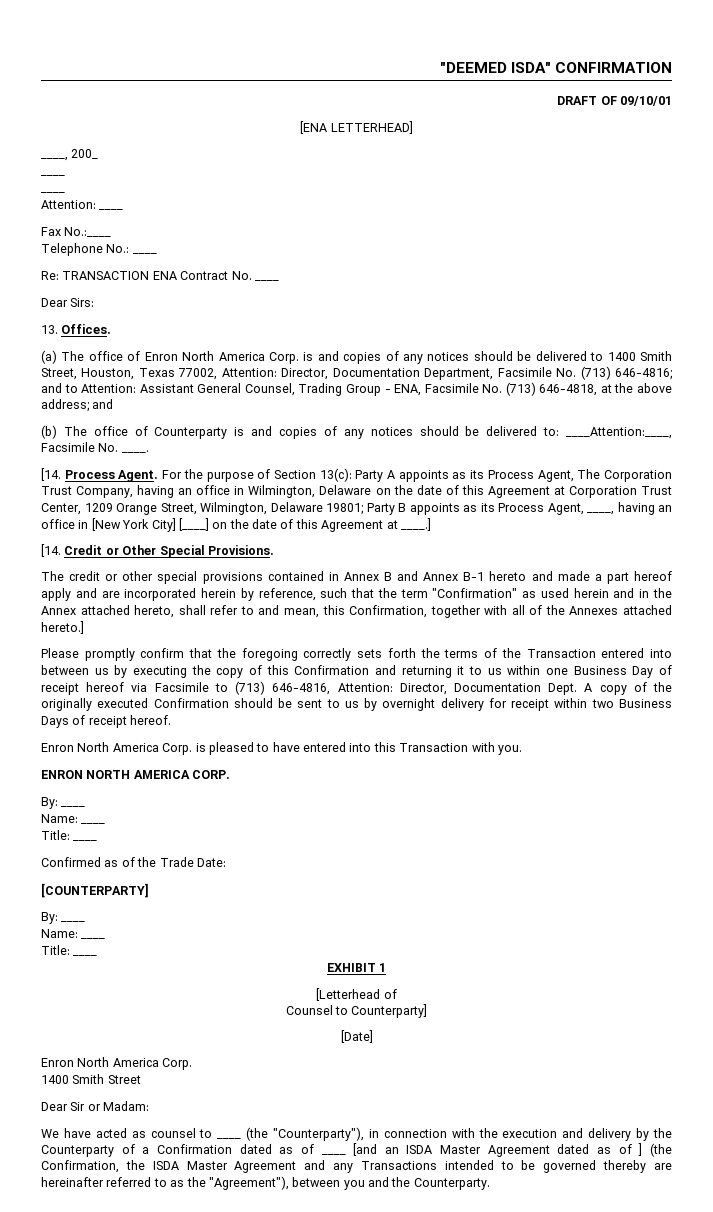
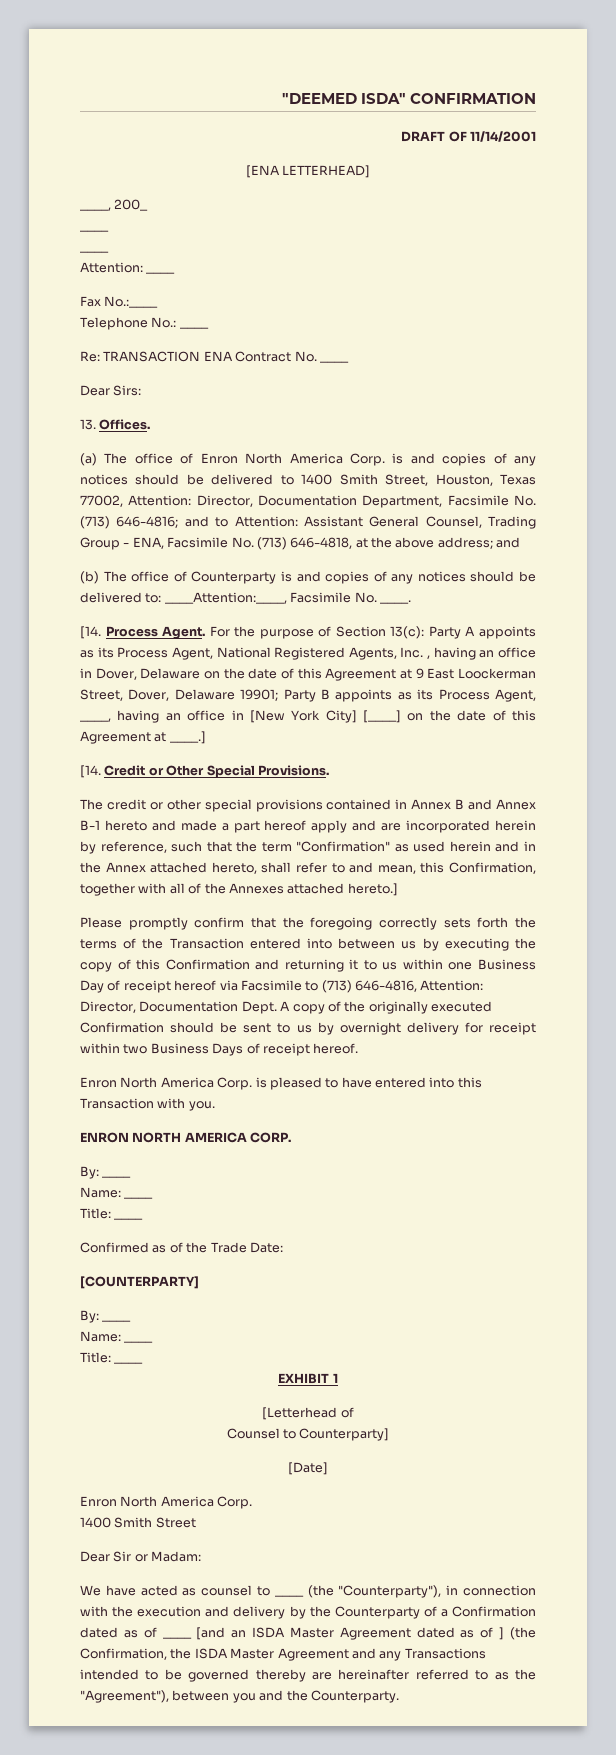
- DRAFT OF 09/10/01
+ DRAFT OF 11/14/2001
- For the purpose of Section 13(c): Party A appoints as its Process Agent, The Corporation Trust Company, having an office in Wilmington, Delaware on the date of this Agreement at Corporation Trust Center, 1209 Orange Street, Wilmington, Delaware 19801; Party B appoints as its Process Agent, ____, having an office in [New York City] [____] on the date of this Agreement at ____.]
+ For the purpose of Section 13(c): Party A appoints as its Process Agent, National Registered Agents, Inc. , having an office in Dover, Delaware on the date of this Agreement at 9 East Loockerman Street, Dover, Delaware 19901; Party B appoints as its Process Agent, ____, having an office in [New York City] [____] on the date of this Agreement at ____.]

